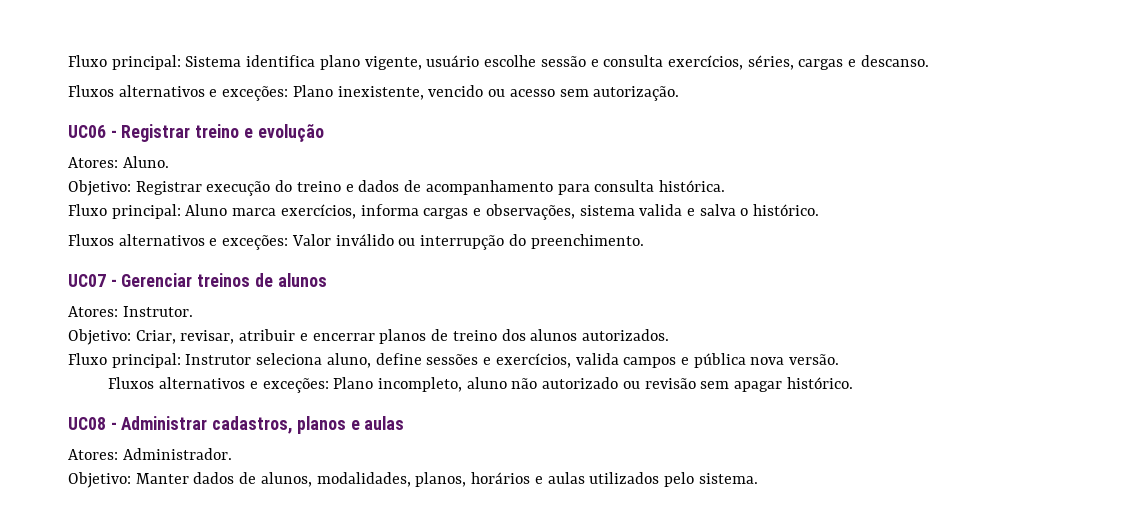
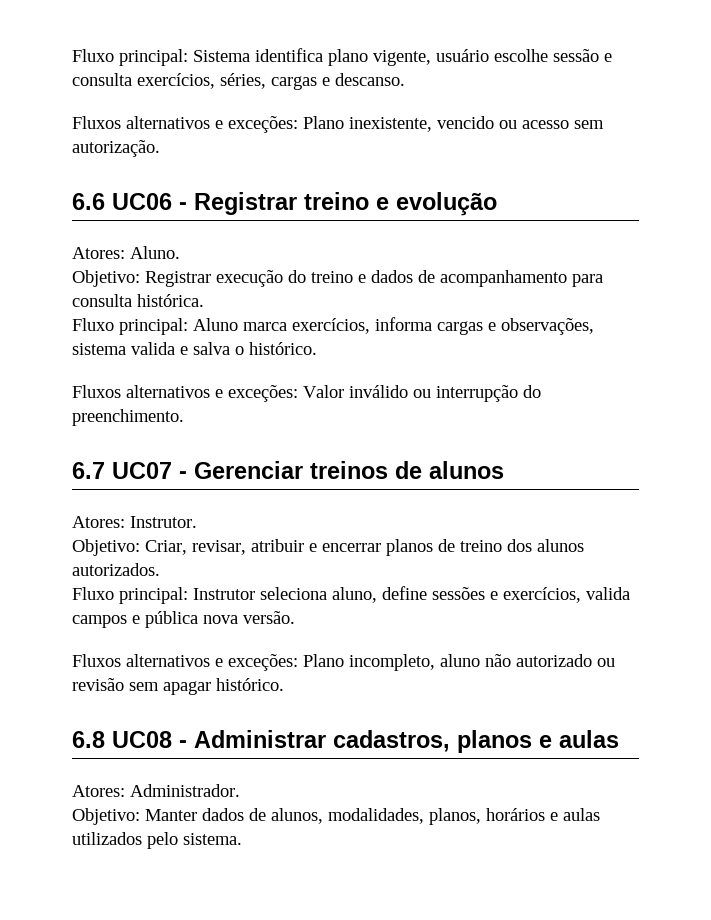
- UC06 - Registrar treino e evolução
+ 6.6 UC06 - Registrar treino e evolução
- UC07 - Gerenciar treinos de alunos
+ 6.7 UC07 - Gerenciar treinos de alunos
- UC08 - Administrar cadastros, planos e aulas
+ 6.8 UC08 - Administrar cadastros, planos e aulas

